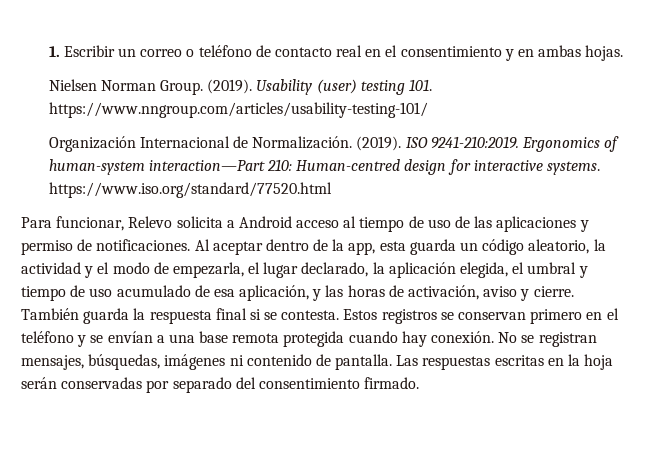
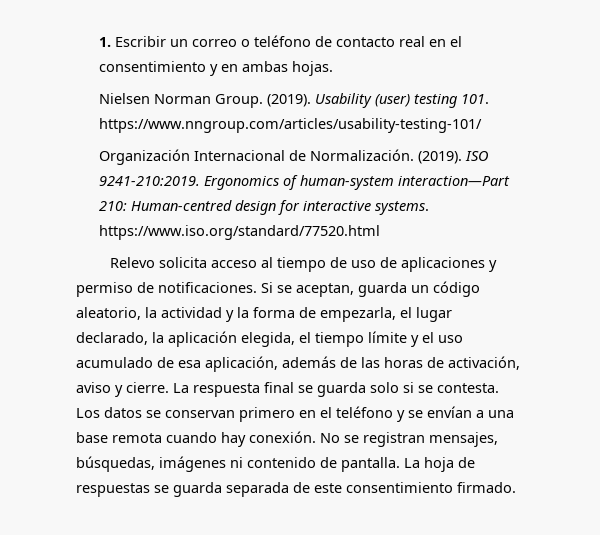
- Para funcionar, Relevo solicita a Android acceso al tiempo de uso de las aplicaciones y permiso de notificaciones.
+ Relevo solicita acceso al tiempo de uso de aplicaciones y permiso de notificaciones.
- Al aceptar dentro de la app, esta guarda un código aleatorio, la actividad y el modo de empezarla, el lugar declarado, la aplicación elegida, el umbral y tiempo de uso acumulado de esa aplicación, y las horas de activación, aviso y cierre.
+ Si se aceptan, guarda un código aleatorio, la actividad y la forma de empezarla, el lugar declarado, la aplicación elegida, el tiempo límite y el uso acumulado de esa aplicación, además de las horas de activación, aviso y cierre.
- También guarda la respuesta final si se contesta.
+ La respuesta final se guarda solo si se contesta.
- Estos registros se conservan primero en el teléfono y se envían a una base remota protegida cuando hay conexión.
+ Los datos se conservan primero en el teléfono y se envían a una base remota cuando hay conexión.
- Las respuestas escritas en la hoja serán conservadas por separado del consentimiento firmado.
+ La hoja de respuestas se guarda separada de este consentimiento firmado.

